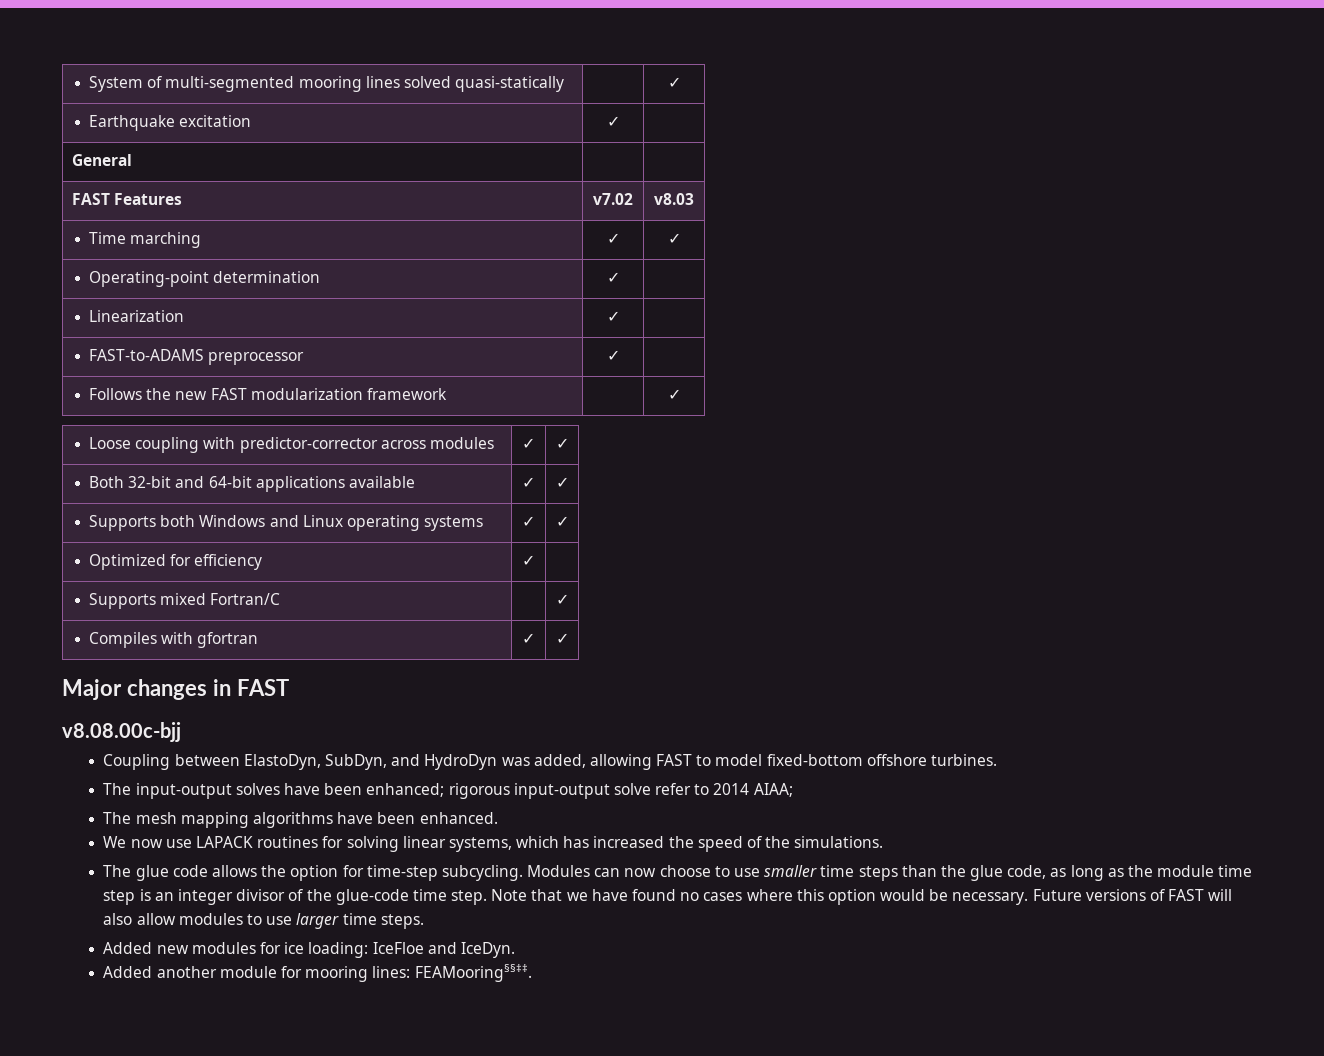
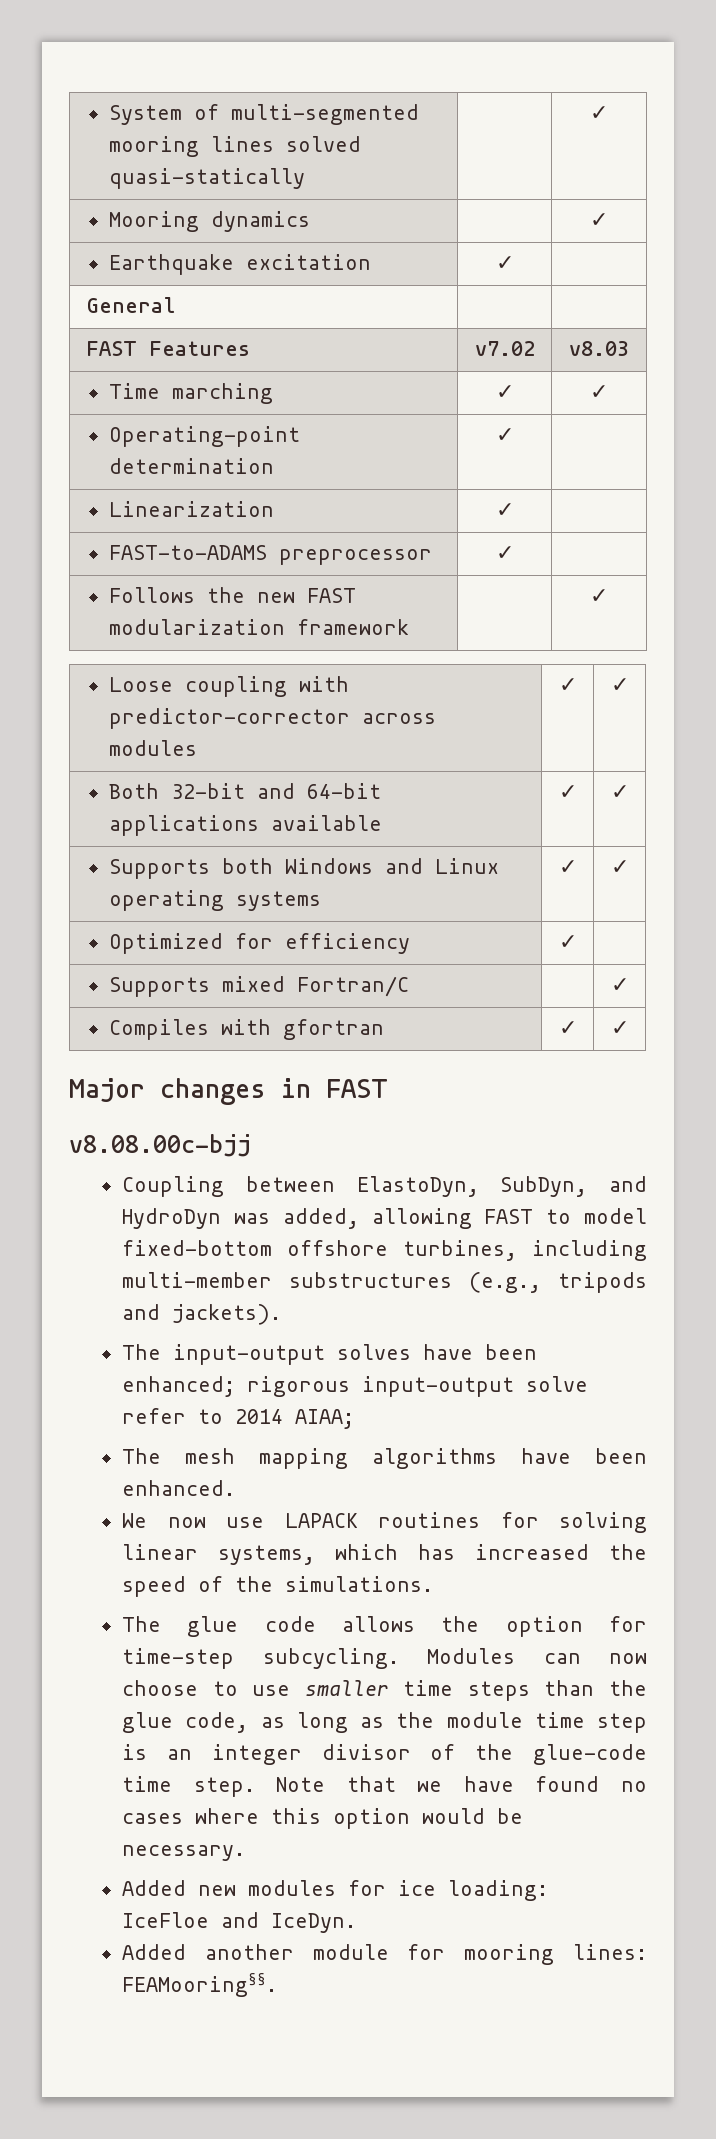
+ Mooring dynamics | | ✓
- Coupling between ElastoDyn, SubDyn, and HydroDyn was added, allowing FAST to model fixed-bottom offshore turbines.
+ Coupling between ElastoDyn, SubDyn, and HydroDyn was added, allowing FAST to model fixed-bottom offshore turbines, including multi-member substructures (e.g., tripods and jackets).
- Future versions of FAST will also allow modules to use larger time steps.
- Added another module for mooring lines: FEAMooring§§‡‡.
+ Added another module for mooring lines: FEAMooring§§.

